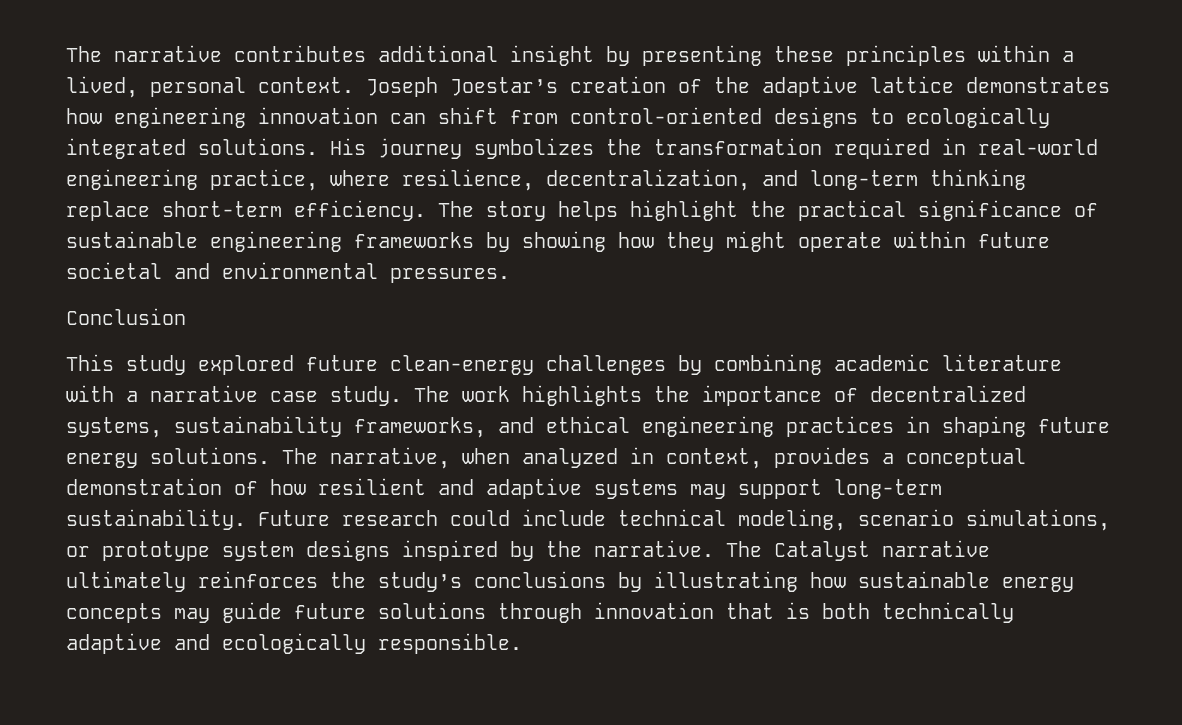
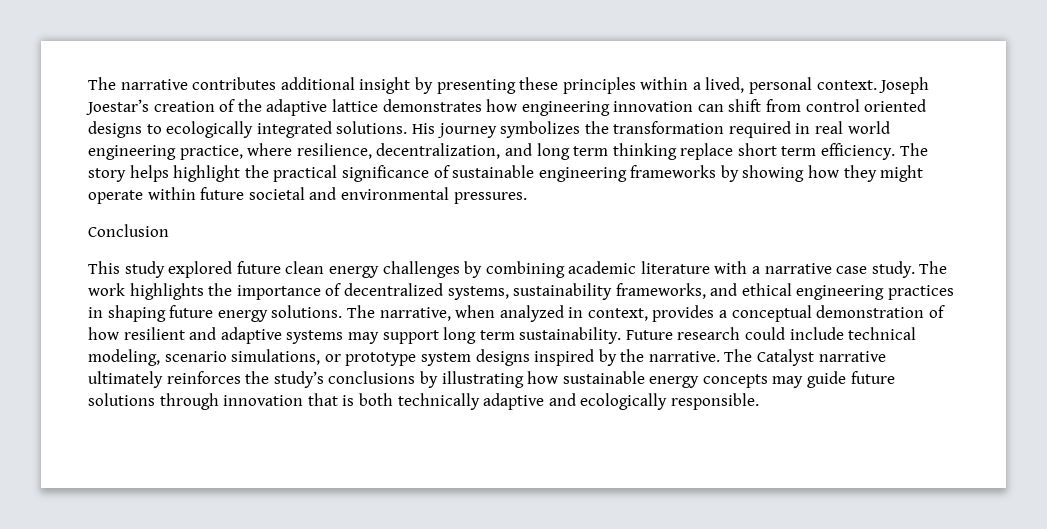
- Joseph Joestar’s creation of the adaptive lattice demonstrates how engineering innovation can shift from control-oriented designs to ecologically integrated solutions.
+ Joseph Joestar’s creation of the adaptive lattice demonstrates how engineering innovation can shift from control oriented designs to ecologically integrated solutions.
- His journey symbolizes the transformation required in real-world engineering practice, where resilience, decentralization, and long-term thinking replace short-term efficiency.
+ His journey symbolizes the transformation required in real world engineering practice, where resilience, decentralization, and long term thinking replace short term efficiency.
- This study explored future clean-energy challenges by combining academic literature with a narrative case study.
+ This study explored future clean energy challenges by combining academic literature with a narrative case study.
- The narrative, when analyzed in context, provides a conceptual demonstration of how resilient and adaptive systems may support long-term sustainability.
+ The narrative, when analyzed in context, provides a conceptual demonstration of how resilient and adaptive systems may support long term sustainability.

